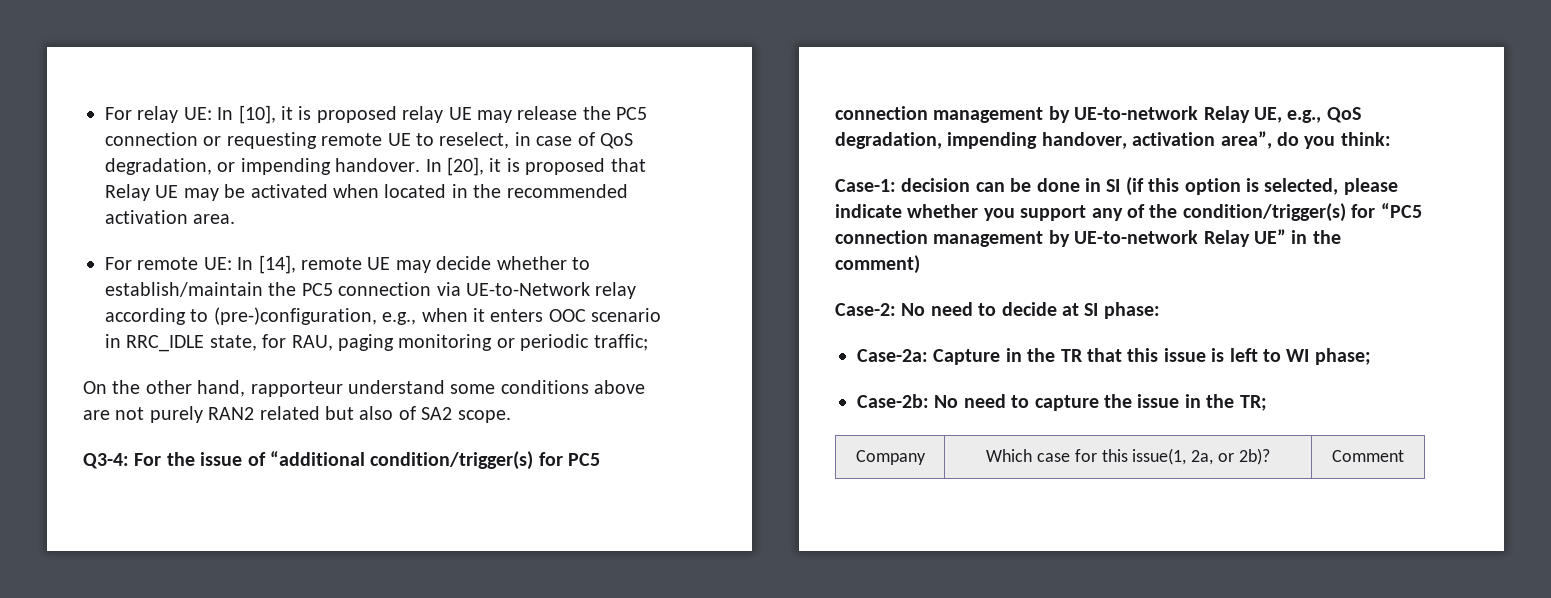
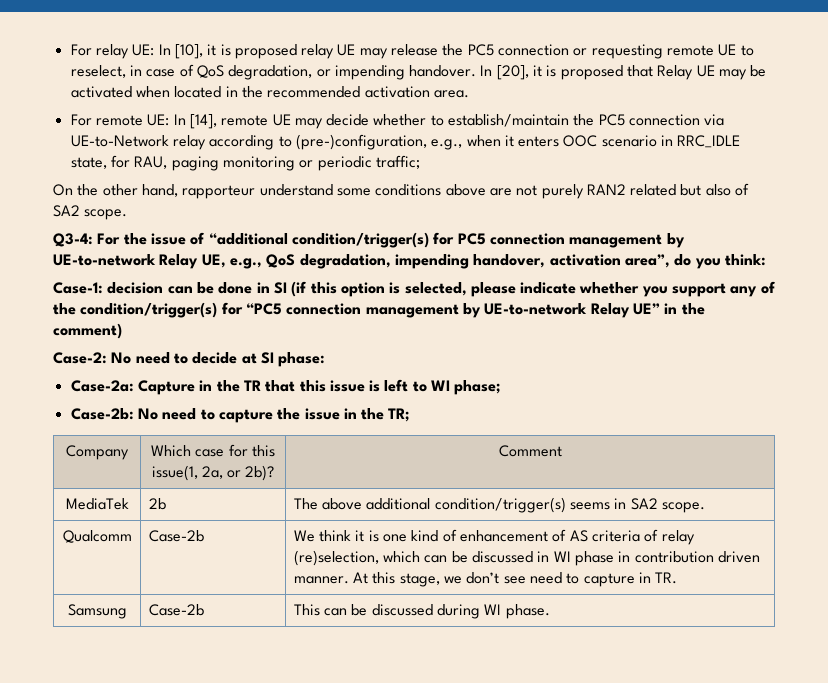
+ MediaTek | 2b | The above additional condition/trigger(s) seems in SA2 scope.
+ Qualcomm | Case-2b | We think it is one kind of enhancement of AS criteria of relay (re)selection, which can be discussed in WI phase in contribution driven manner. At this stage, we don’t see need to capture in TR.
+ Samsung | Case-2b | This can be discussed during WI phase.

